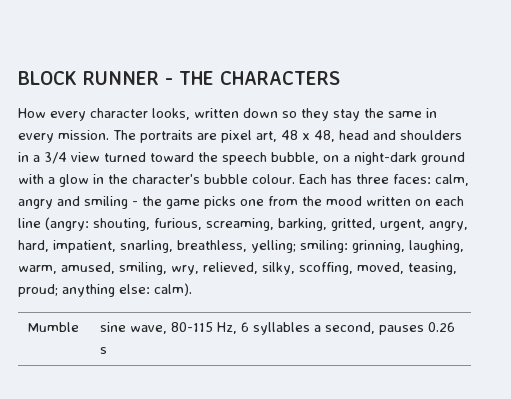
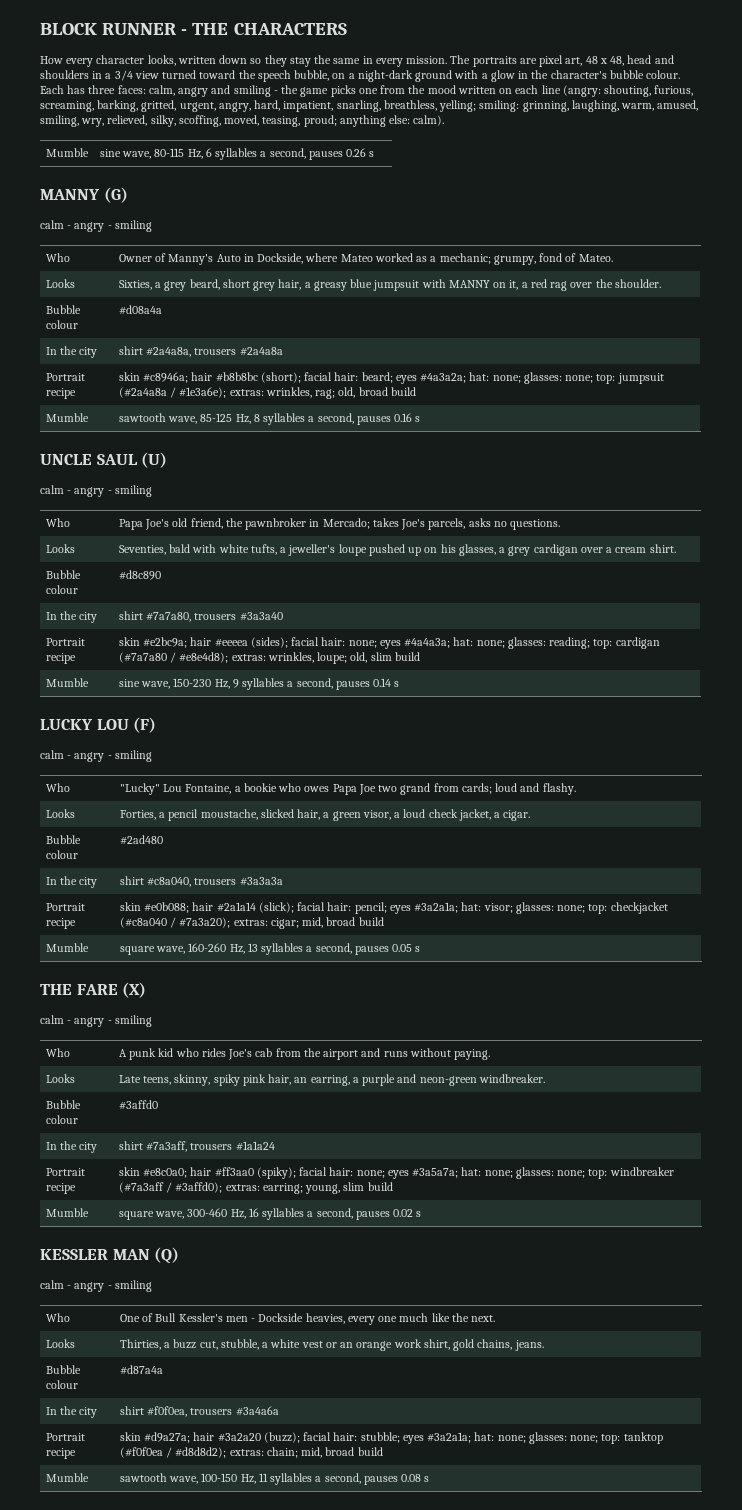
+ MANNY (G)
+ calm - angry - smiling
+ Who | Owner of Manny's Auto in Dockside, where Mateo worked as a mechanic; grumpy, fond of Mateo.
+ Looks | Sixties, a grey beard, short grey hair, a greasy blue jumpsuit with MANNY on it, a red rag over the shoulder.
+ Bubble colour | #d08a4a
+ In the city | shirt #2a4a8a, trousers #2a4a8a
+ Portrait recipe | skin #c8946a; hair #b8b8bc (short); facial hair: beard; eyes #4a3a2a; hat: none; glasses: none; top: jumpsuit (#2a4a8a / #1e3a6e); extras: wrinkles, rag; old, broad build
+ Mumble | sawtooth wave, 85-125 Hz, 8 syllables a second, pauses 0.16 s
+ UNCLE SAUL (U)
+ calm - angry - smiling
+ Who | Papa Joe's old friend, the pawnbroker in Mercado; takes Joe's parcels, asks no questions.
+ Looks | Seventies, bald with white tufts, a jeweller's loupe pushed up on his glasses, a grey cardigan over a cream shirt.
+ Bubble colour | #d8c890
+ In the city | shirt #7a7a80, trousers #3a3a40
+ Portrait recipe | skin #e2bc9a; hair #eeeea (sides); facial hair: none; eyes #4a4a3a; hat: none; glasses: reading; top: cardigan (#7a7a80 / #e8e4d8); extras: wrinkles, loupe; old, slim build
+ Mumble | sine wave, 150-230 Hz, 9 syllables a second, pauses 0.14 s
+ LUCKY LOU (F)
+ calm - angry - smiling
+ Who | "Lucky" Lou Fontaine, a bookie who owes Papa Joe two grand from cards; loud and flashy.
+ Looks | Forties, a pencil moustache, slicked hair, a green visor, a loud check jacket, a cigar.
+ Bubble colour | #2ad480
+ In the city | shirt #c8a040, trousers #3a3a3a
+ Portrait recipe | skin #e0b088; hair #2a1a14 (slick); facial hair: pencil; eyes #3a2a1a; hat: visor; glasses: none; top: checkjacket (#c8a040 / #7a3a20); extras: cigar; mid, broad build
+ Mumble | square wave, 160-260 Hz, 13 syllables a second, pauses 0.05 s
+ THE FARE (X)
+ calm - angry - smiling
+ Who | A punk kid who rides Joe's cab from the airport and runs without paying.
+ Looks | Late teens, skinny, spiky pink hair, an earring, a purple and neon-green windbreaker.
+ Bubble colour | #3affd0
+ In the city | shirt #7a3aff, trousers #1a1a24
+ Portrait recipe | skin #e8c0a0; hair #ff3aa0 (spiky); facial hair: none; eyes #3a5a7a; hat: none; glasses: none; top: windbreaker (#7a3aff / #3affd0); extras: earring; young, slim build
+ Mumble | square wave, 300-460 Hz, 16 syllables a second, pauses 0.02 s
+ KESSLER MAN (Q)
+ calm - angry - smiling
+ Who | One of Bull Kessler's men - Dockside heavies, every one much like the next.
+ Looks | Thirties, a buzz cut, stubble, a white vest or an orange work shirt, gold chains, jeans.
+ Bubble colour | #d87a4a
+ In the city | shirt #f0f0ea, trousers #3a4a6a
+ Portrait recipe | skin #d9a27a; hair #3a2a20 (buzz); facial hair: stubble; eyes #3a2a1a; hat: none; glasses: none; top: tanktop (#f0f0ea / #d8d8d2); extras: chain; mid, broad build
+ Mumble | sawtooth wave, 100-150 Hz, 11 syllables a second, pauses 0.08 s

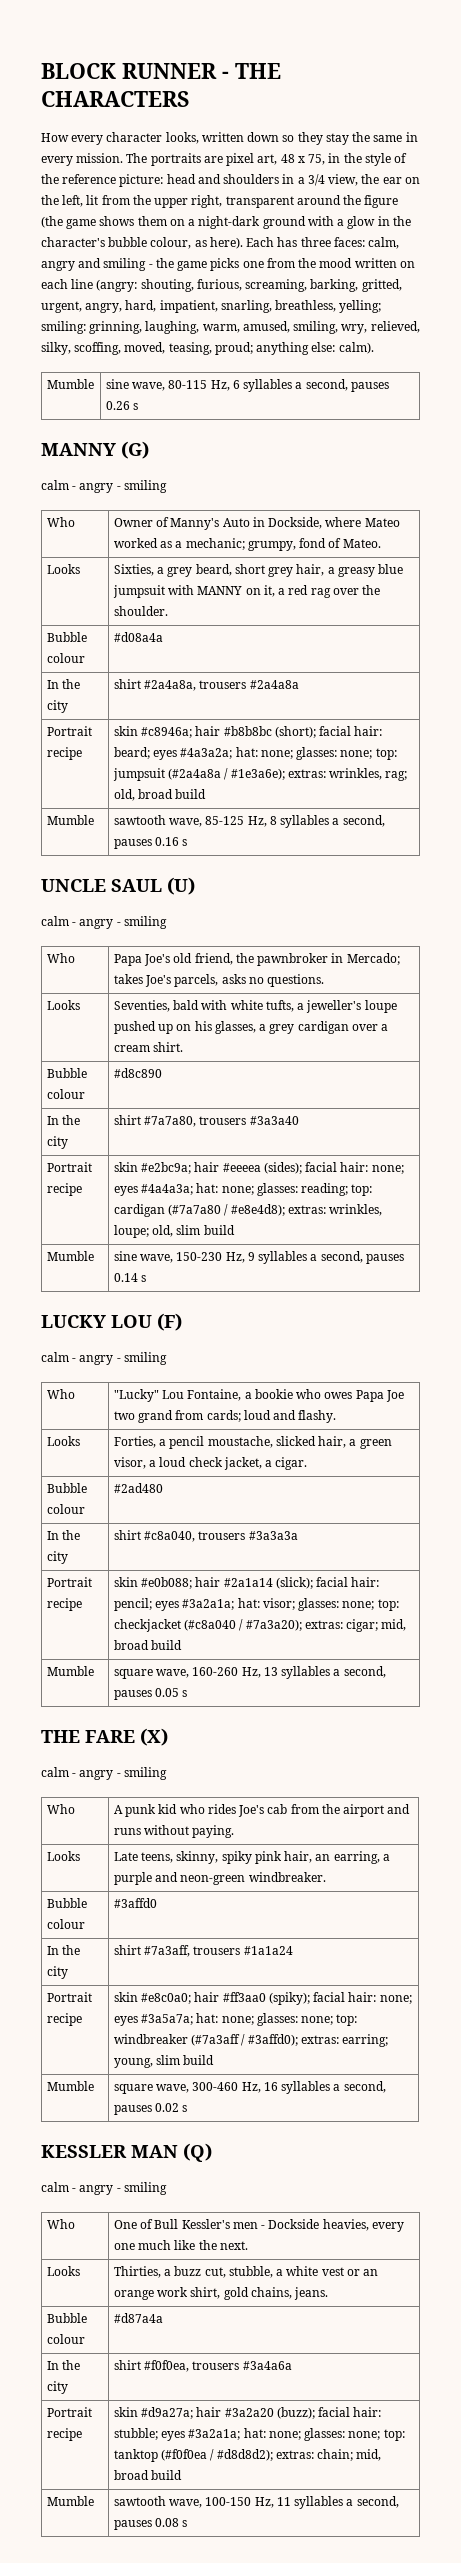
- The portraits are pixel art, 48 x 48, head and shoulders in a 3/4 view turned toward the speech bubble, on a night-dark ground with a glow in the character's bubble colour.
+ The portraits are pixel art, 48 x 75, in the style of the reference picture: head and shoulders in a 3/4 view, the ear on the left, lit from the upper right, transparent around the figure (the game shows them on a night-dark ground with a glow in the character's bubble colour, as here).

